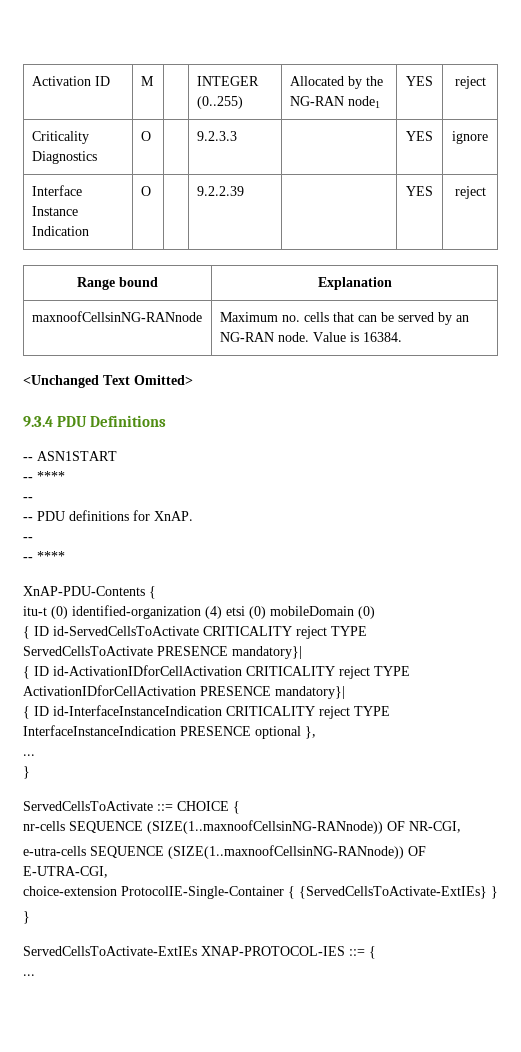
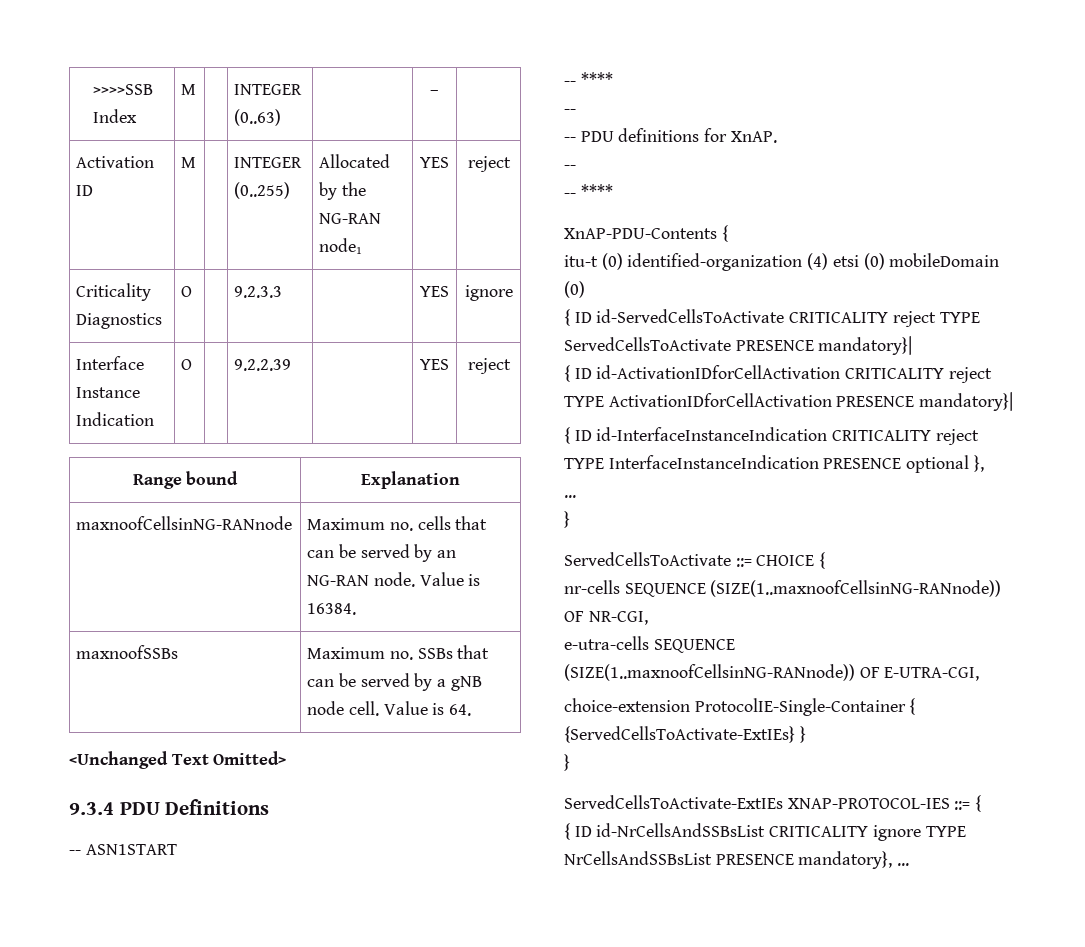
+ >>>>SSB Index | M | | INTEGER (0..63) | | – |
+ maxnoofSSBs | Maximum no. SSBs that can be served by a gNB node cell. Value is 64.
  ServedCellsToActivate-ExtIEs XNAP-PROTOCOL-IES ::= {
- ...
+ { ID id-NrCellsAndSSBsList CRITICALITY ignore TYPE NrCellsAndSSBsList PRESENCE mandatory}, ...

